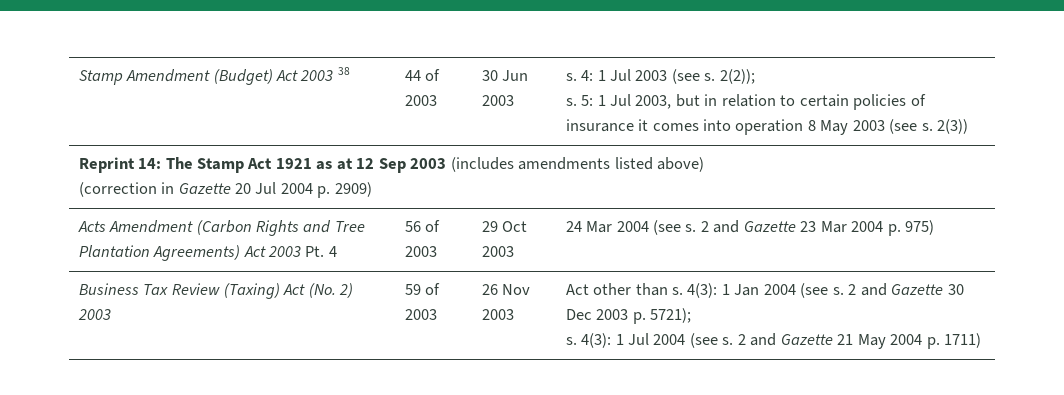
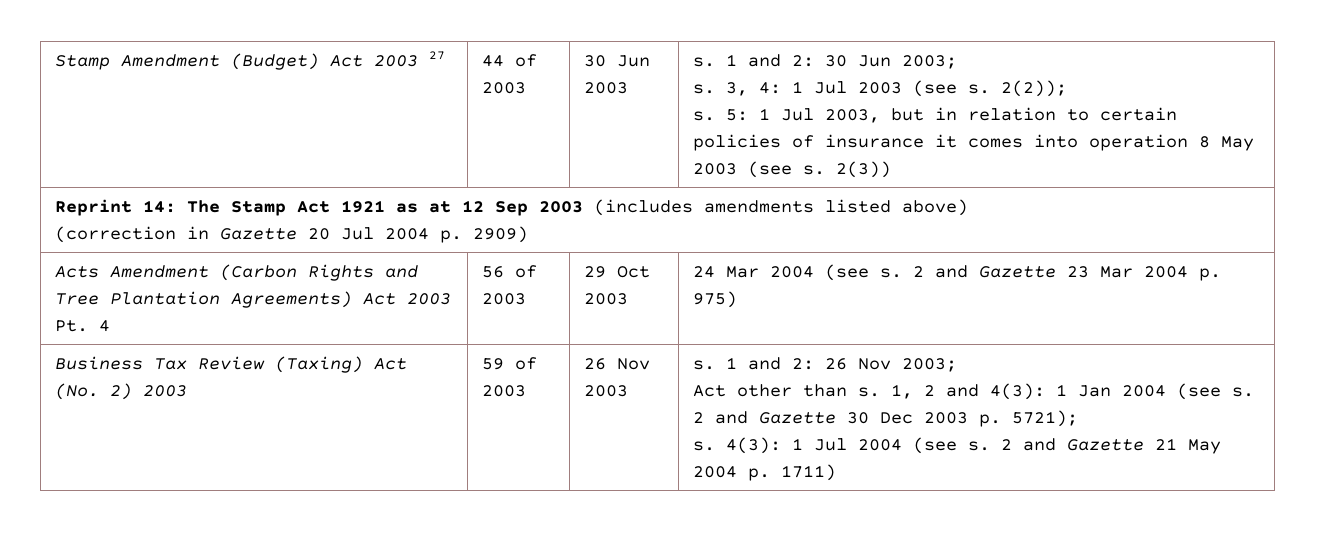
- Stamp Amendment (Budget) Act 2003 38
+ Stamp Amendment (Budget) Act 2003 27
- 4: 1 Jul 2003 (see s.
+ 1 and 2: 30 Jun 2003;
+ s. 3, 4: 1 Jul 2003 (see s.
+ s. 1 and 2: 26 Nov 2003;
- 4(3): 1 Jan 2004 (see s.
+ 1, 2 and 4(3): 1 Jan 2004 (see s.

